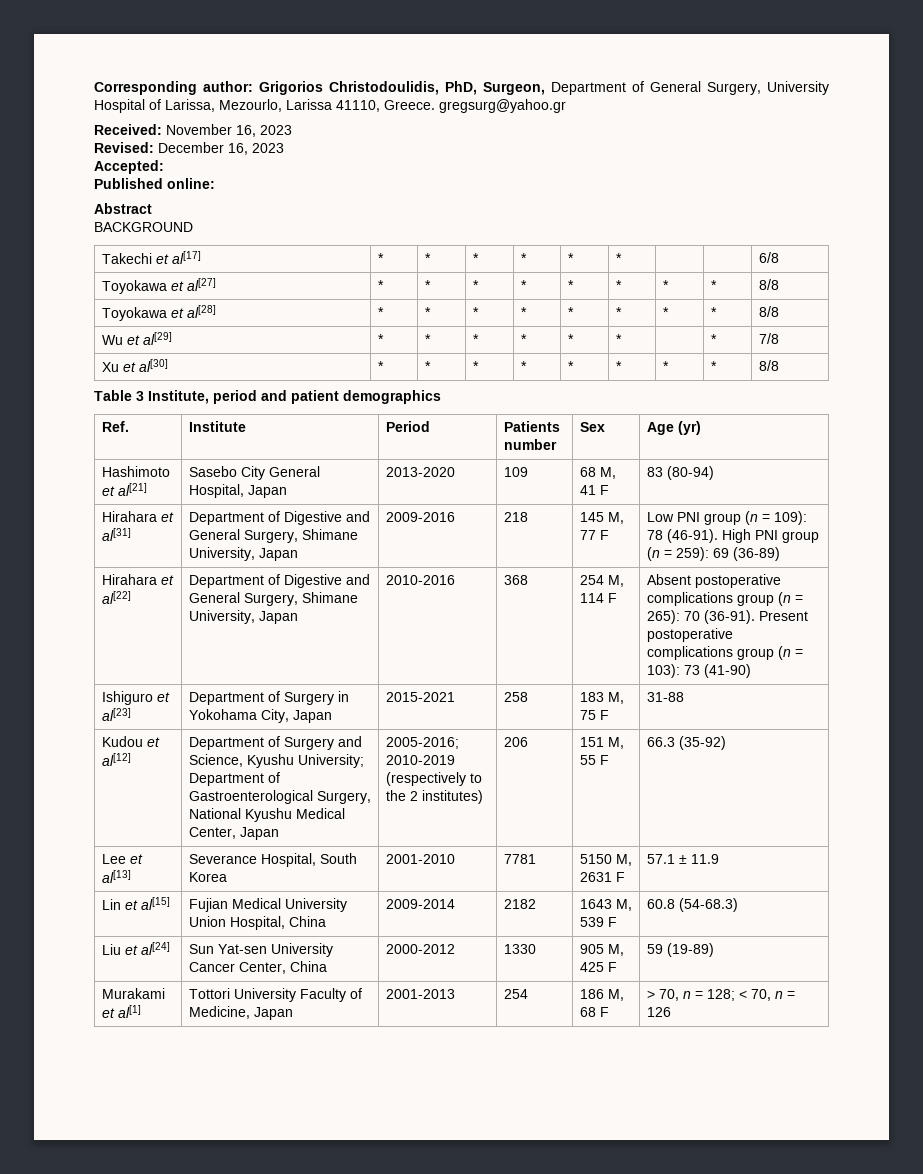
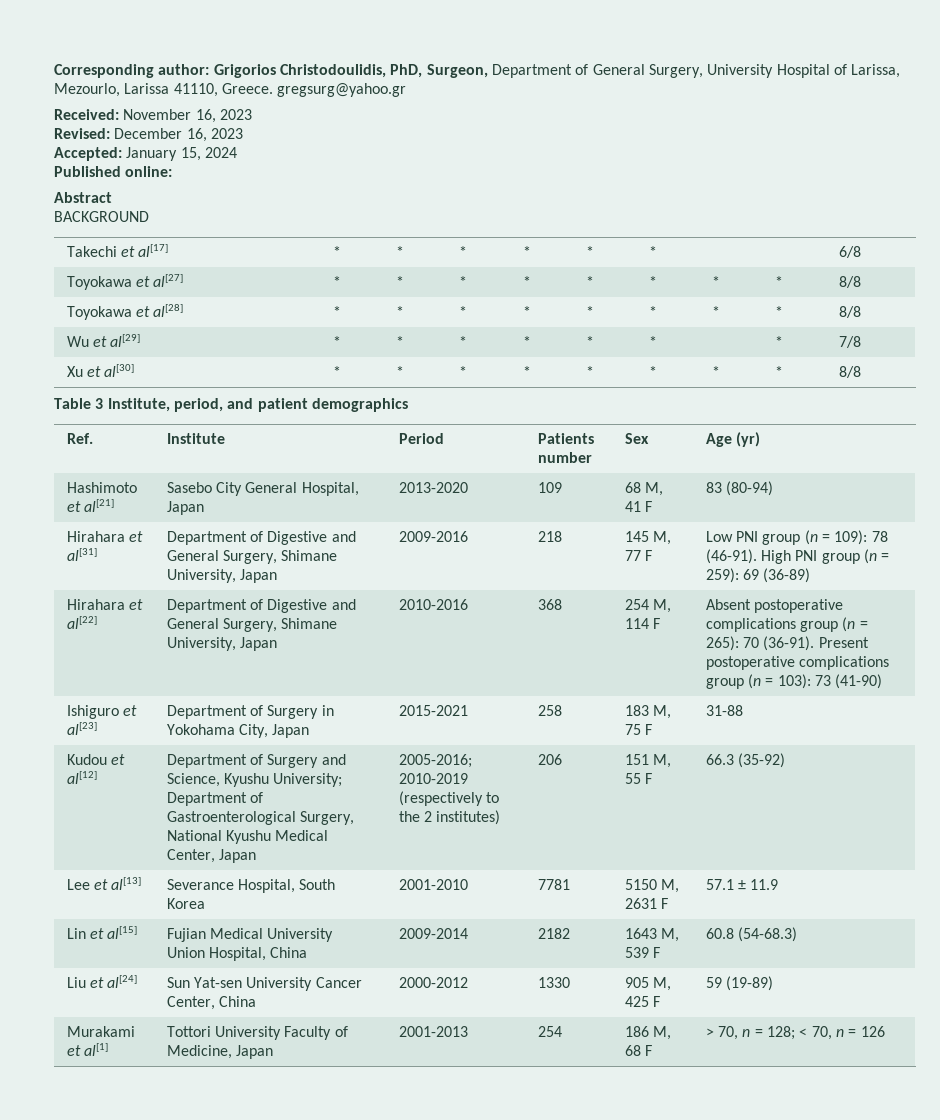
- Accepted:
+ Accepted: January 15, 2024
- Table 3 Institute, period and patient demographics
+ Table 3 Institute, period, and patient demographics

